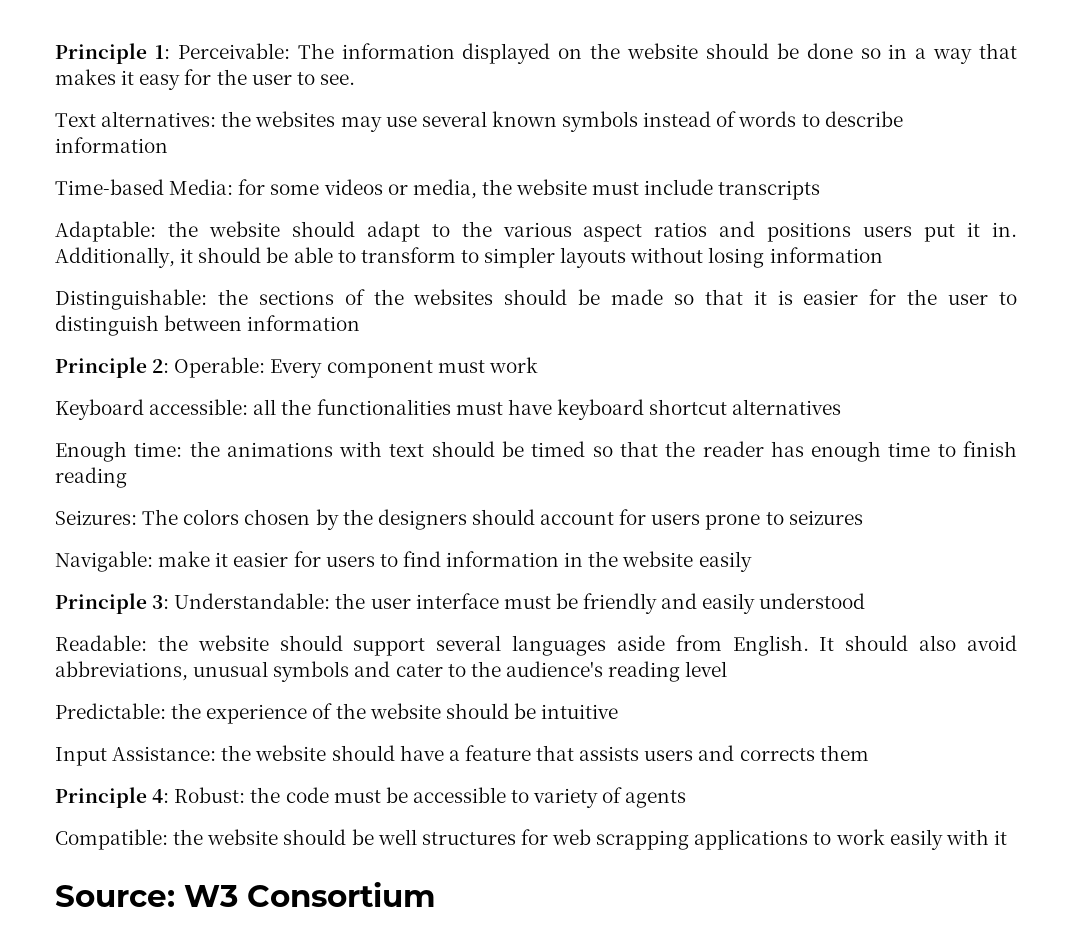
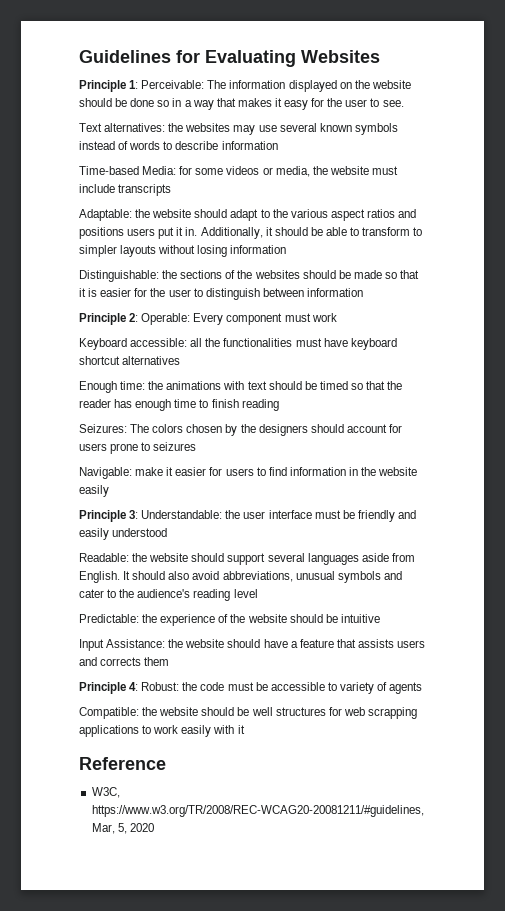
+ Guidelines for Evaluating Websites
- Source: W3 Consortium
+ Reference
+ W3C, https://www.w3.org/TR/2008/REC-WCAG20-20081211/#guidelines, Mar, 5, 2020

